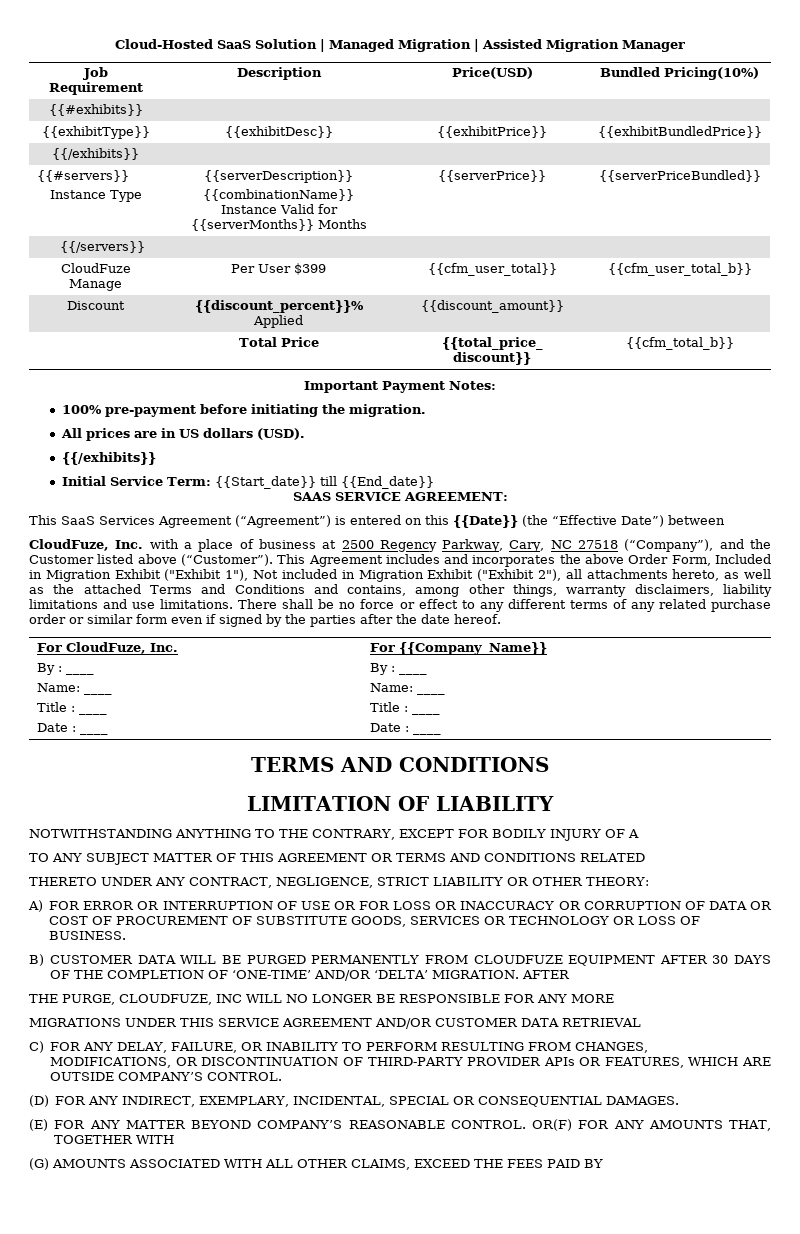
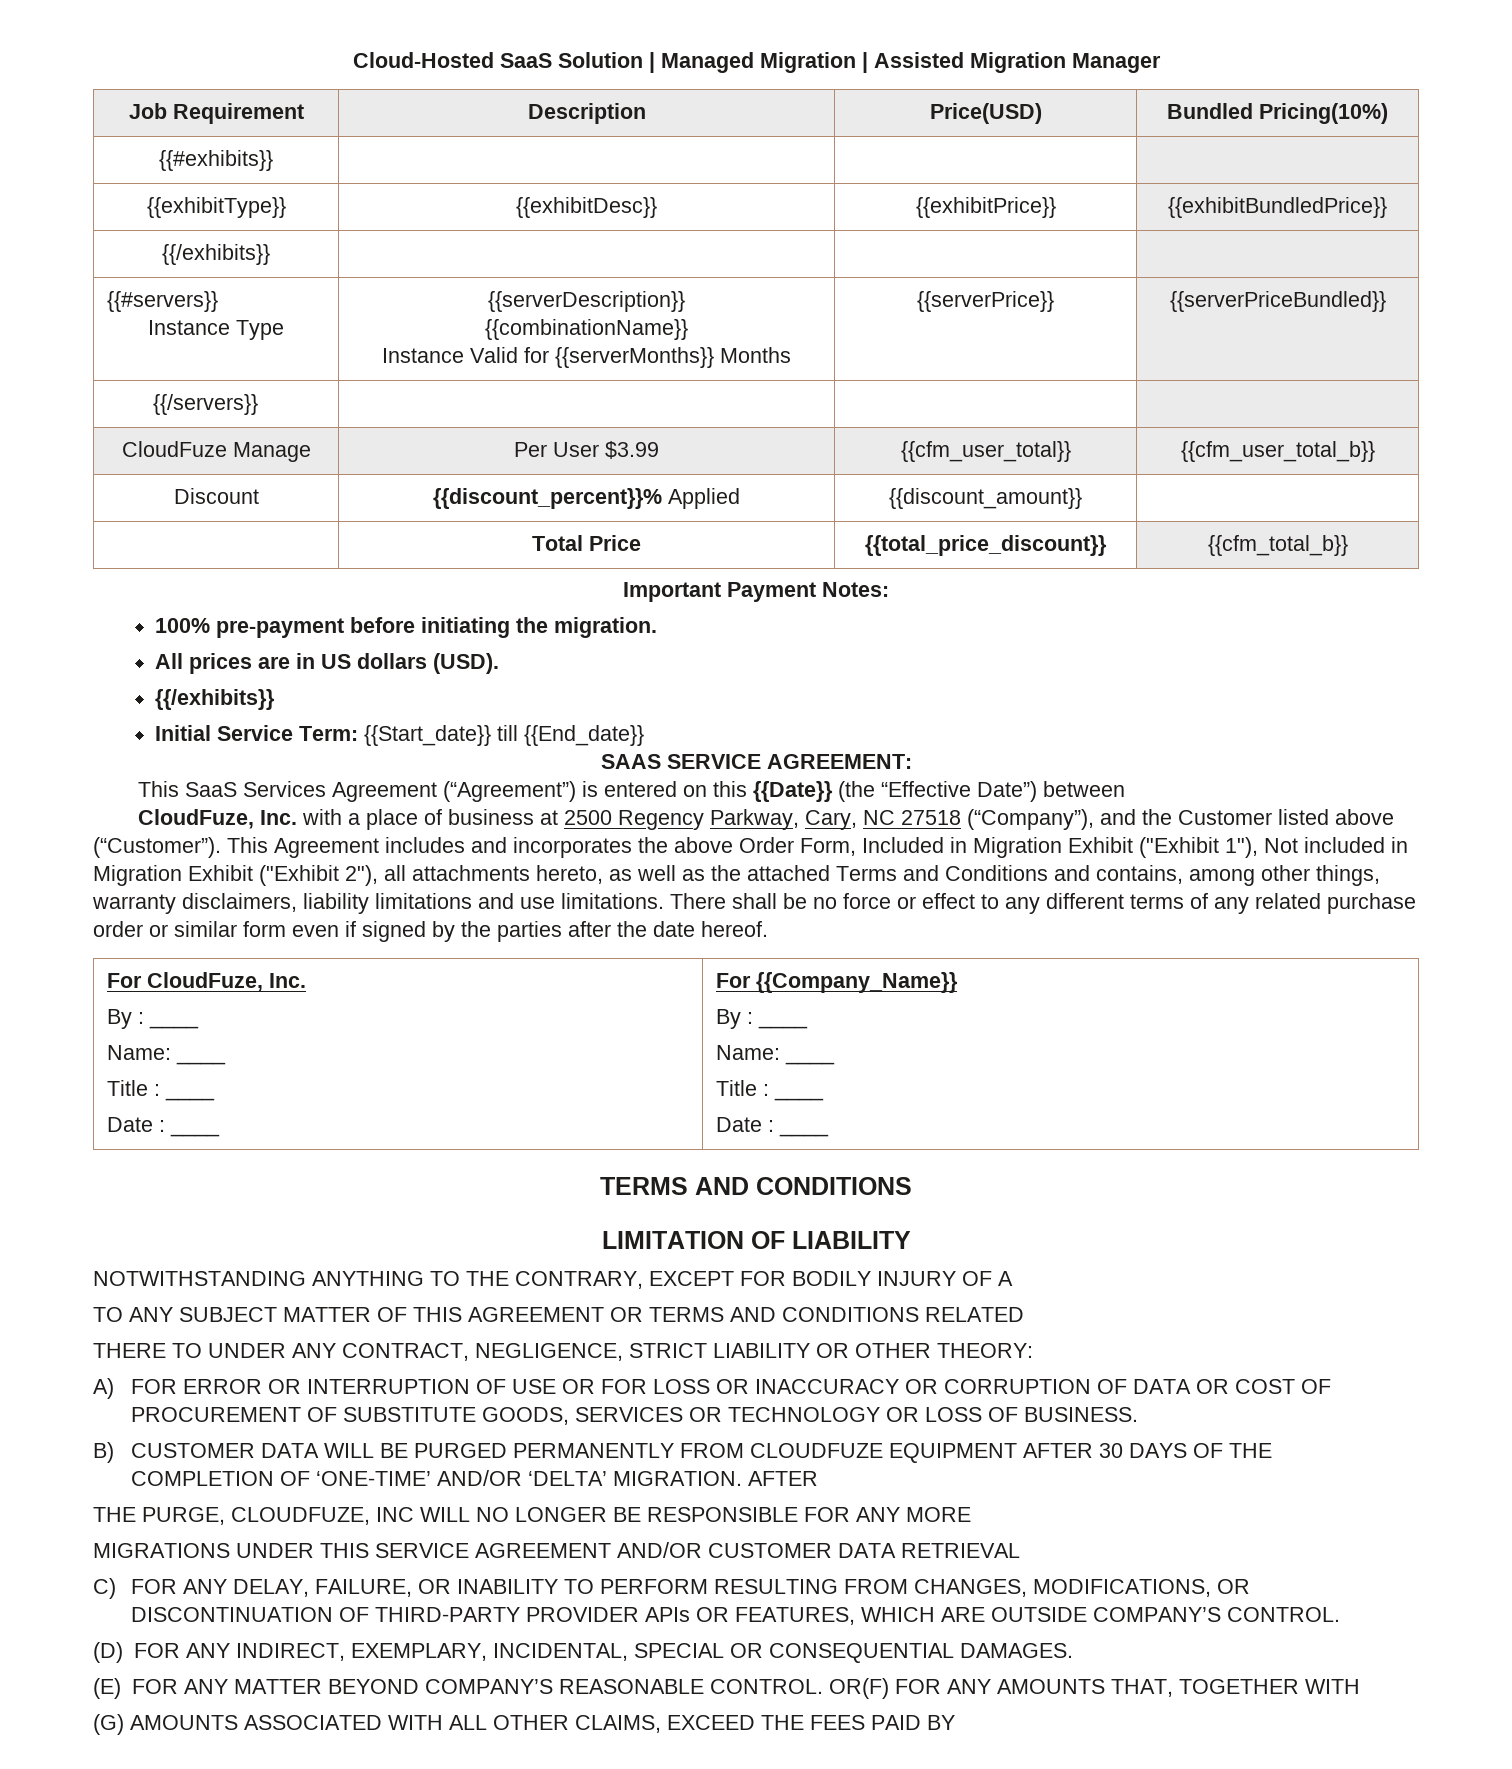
- CloudFuze Manage | Per User $399 | {{cfm_user_total}} | {{cfm_user_total_b}}
+ CloudFuze Manage | Per User $3.99 | {{cfm_user_total}} | {{cfm_user_total_b}}
- THERETO UNDER ANY CONTRACT, NEGLIGENCE, STRICT LIABILITY OR OTHER THEORY:
+ THERE TO UNDER ANY CONTRACT, NEGLIGENCE, STRICT LIABILITY OR OTHER THEORY:

